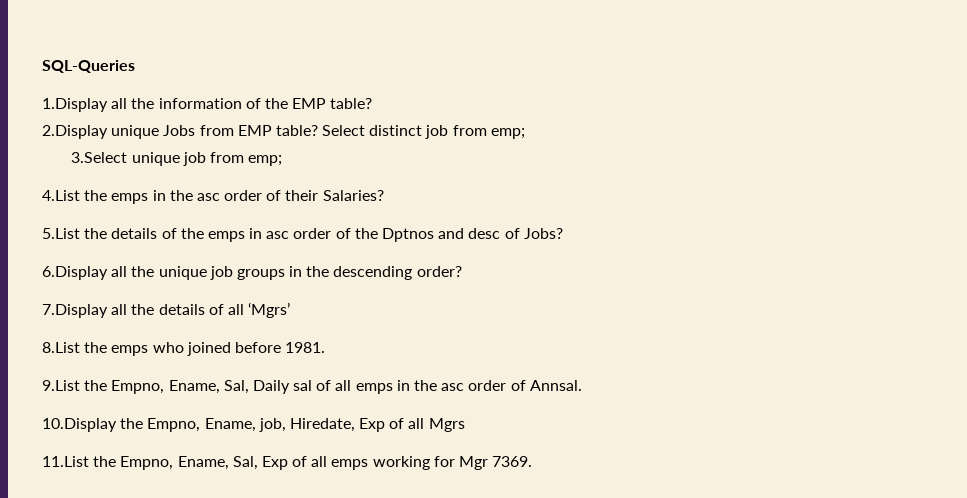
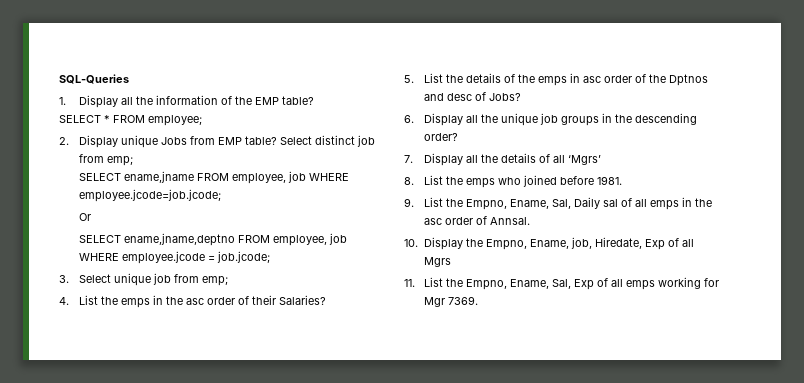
- 1.Display all the information of the EMP table?
+ 1. Display all the information of the EMP table?
- 2.Display unique Jobs from EMP table?
+ SELECT * FROM employee;
+ 2. Display unique Jobs from EMP table?
- 3.Select unique job from emp;
+ SELECT ename,jname FROM employee, job WHERE employee.jcode=job.jcode;
+ Or
+ SELECT ename,jname,deptno FROM employee, job WHERE employee.jcode = job.jcode;
+ 3. Select unique job from emp;
- 4.List the emps in the asc order of their Salaries?
+ 4. List the emps in the asc order of their Salaries?
- 5.List the details of the emps in asc order of the Dptnos and desc of Jobs?
+ 5. List the details of the emps in asc order of the Dptnos and desc of Jobs?
- 6.Display all the unique job groups in the descending order?
+ 6. Display all the unique job groups in the descending order?
- 7.Display all the details of all ‘Mgrs’
+ 7. Display all the details of all ‘Mgrs’
- 8.List the emps who joined before 1981.
+ 8. List the emps who joined before 1981.
- 9.List the Empno, Ename, Sal, Daily sal of all emps in the asc order of Annsal.
+ 9. List the Empno, Ename, Sal, Daily sal of all emps in the asc order of Annsal.
- 10.Display the Empno, Ename, job, Hiredate, Exp of all Mgrs
+ 10. Display the Empno, Ename, job, Hiredate, Exp of all Mgrs
- 11.List the Empno, Ename, Sal, Exp of all emps working for Mgr 7369.
+ 11. List the Empno, Ename, Sal, Exp of all emps working for Mgr 7369.

